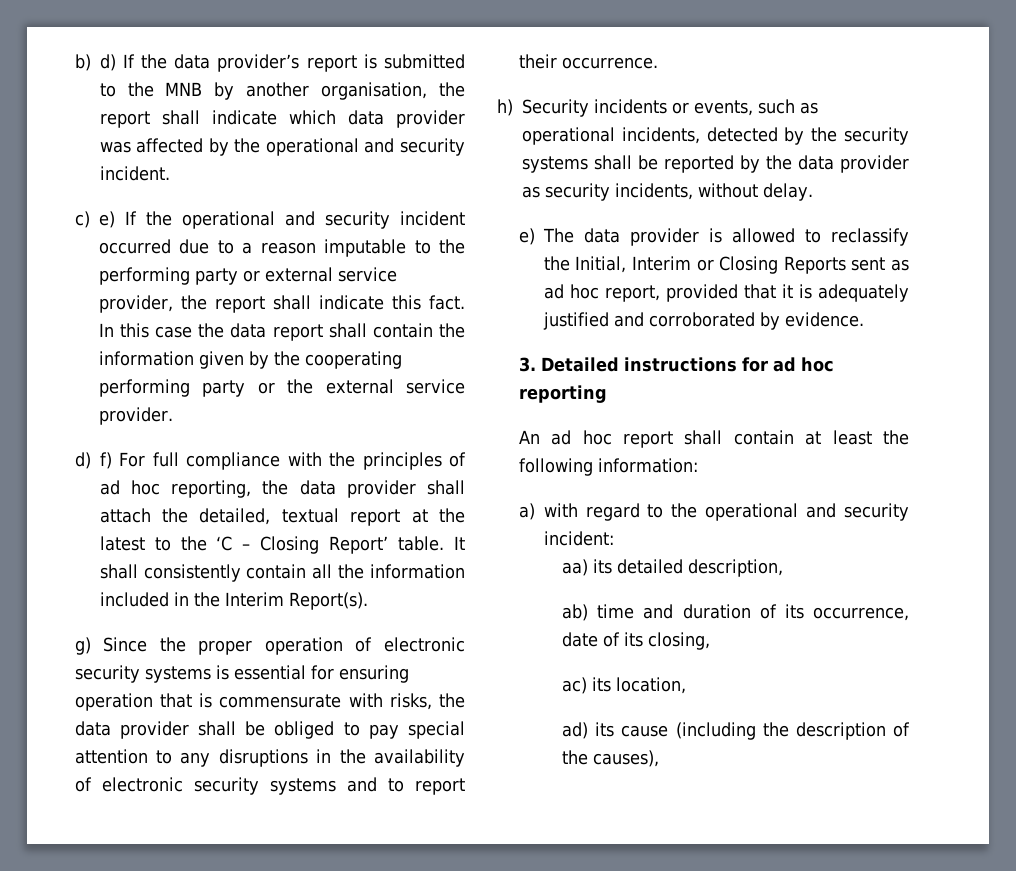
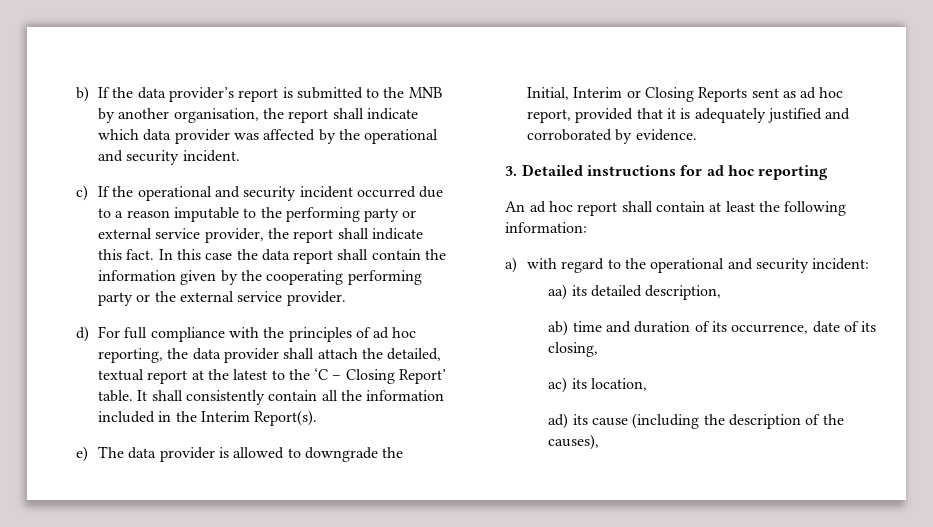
- b) d) If the data provider’s report is submitted to the MNB by another organisation, the report shall indicate which data provider was affected by the operational and security incident.
+ b) If the data provider’s report is submitted to the MNB by another organisation, the report shall indicate which data provider was affected by the operational and security incident.
- c) e) If the operational and security incident occurred due to a reason imputable to the performing party or external service provider, the report shall indicate this fact.
+ c) If the operational and security incident occurred due to a reason imputable to the performing party or external service provider, the report shall indicate this fact.
- d) f) For full compliance with the principles of ad hoc reporting, the data provider shall attach the detailed, textual report at the latest to the ‘C – Closing Report’ table.
+ d) For full compliance with the principles of ad hoc reporting, the data provider shall attach the detailed, textual report at the latest to the ‘C – Closing Report’ table.
- g) Since the proper operation of electronic security systems is essential for ensuring operation that is commensurate with risks, the data provider shall be obliged to pay special attention to any disruptions in the availability of electronic security systems and to report their occurrence.
- h) Security incidents or events, such as operational incidents, detected by the security systems shall be reported by the data provider as security incidents, without delay.
- e) The data provider is allowed to reclassify the Initial, Interim or Closing Reports sent as ad hoc report, provided that it is adequately justified and corroborated by evidence.
+ e) The data provider is allowed to downgrade the Initial, Interim or Closing Reports sent as ad hoc report, provided that it is adequately justified and corroborated by evidence.

